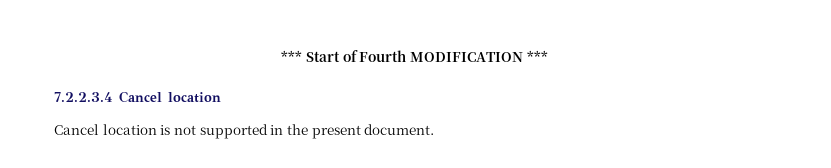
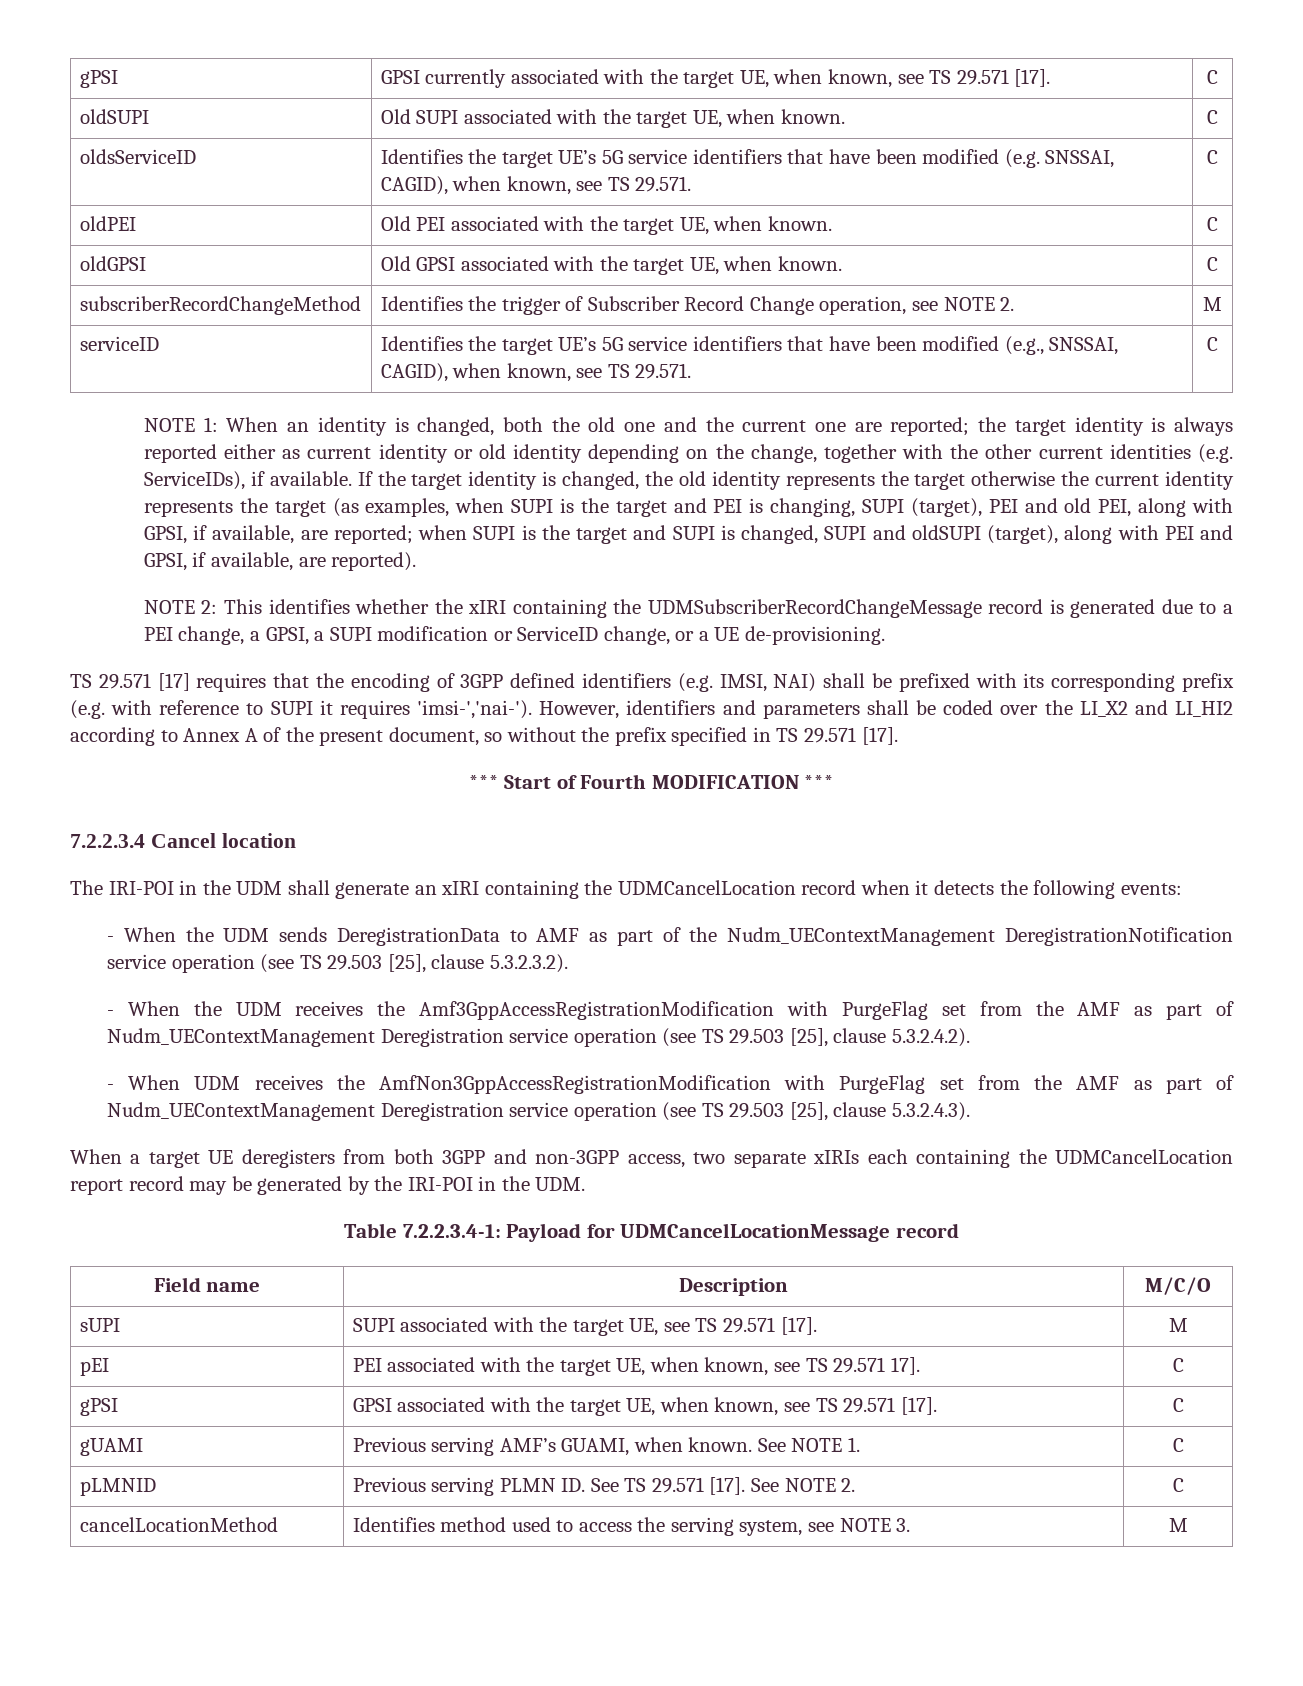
+ gPSI | GPSI currently associated with the target UE, when known, see TS 29.571 [17]. | C
+ oldSUPI | Old SUPI associated with the target UE, when known. | C
+ oldsServiceID | Identifies the target UE’s 5G service identifiers that have been modified (e.g. SNSSAI, CAGID), when known, see TS 29.571. | C
+ oldPEI | Old PEI associated with the target UE, when known. | C
+ oldGPSI | Old GPSI associated with the target UE, when known. | C
+ subscriberRecordChangeMethod | Identifies the trigger of Subscriber Record Change operation, see NOTE 2. | M
+ serviceID | Identifies the target UE’s 5G service identifiers that have been modified (e.g., SNSSAI, CAGID), when known, see TS 29.571. | C
+ NOTE 1: When an identity is changed, both the old one and the current one are reported; the target identity is always reported either as current identity or old identity depending on the change, together with the other current identities (e.g. ServiceIDs), if available. If the target identity is changed, the old identity represents the target otherwise the current identity represents the target (as examples, when SUPI is the target and PEI is changing, SUPI (target), PEI and old PEI, along with GPSI, if available, are reported; when SUPI is the target and SUPI is changed, SUPI and oldSUPI (target), along with PEI and GPSI, if available, are reported).
+ NOTE 2: This identifies whether the xIRI containing the UDMSubscriberRecordChangeMessage record is generated due to a PEI change, a GPSI, a SUPI modification or ServiceID change, or a UE de-provisioning.
+ TS 29.571 [17] requires that the encoding of 3GPP defined identifiers (e.g. IMSI, NAI) shall be prefixed with its corresponding prefix (e.g. with reference to SUPI it requires 'imsi-','nai-'). However, identifiers and parameters shall be coded over the LI_X2 and LI_HI2 according to Annex A of the present document, so without the prefix specified in TS 29.571 [17].
- Cancel location is not supported in the present document.
+ The IRI-POI in the UDM shall generate an xIRI containing the UDMCancelLocation record when it detects the following events:
+ - When the UDM sends DeregistrationData to AMF as part of the Nudm_UEContextManagement DeregistrationNotification service operation (see TS 29.503 [25], clause 5.3.2.3.2).
+ - When the UDM receives the Amf3GppAccessRegistrationModification with PurgeFlag set from the AMF as part of Nudm_UEContextManagement Deregistration service operation (see TS 29.503 [25], clause 5.3.2.4.2).
+ - When UDM receives the AmfNon3GppAccessRegistrationModification with PurgeFlag set from the AMF as part of Nudm_UEContextManagement Deregistration service operation (see TS 29.503 [25], clause 5.3.2.4.3).
+ When a target UE deregisters from both 3GPP and non-3GPP access, two separate xIRIs each containing the UDMCancelLocation report record may be generated by the IRI-POI in the UDM.
+ Table 7.2.2.3.4-1: Payload for UDMCancelLocationMessage record
+ Field name | Description | M/C/O
+ sUPI | SUPI associated with the target UE, see TS 29.571 [17]. | M
+ pEI | PEI associated with the target UE, when known, see TS 29.571 17]. | C
+ gPSI | GPSI associated with the target UE, when known, see TS 29.571 [17]. | C
+ gUAMI | Previous serving AMF’s GUAMI, when known. See NOTE 1. | C
+ pLMNID | Previous serving PLMN ID. See TS 29.571 [17]. See NOTE 2. | C
+ cancelLocationMethod | Identifies method used to access the serving system, see NOTE 3. | M

